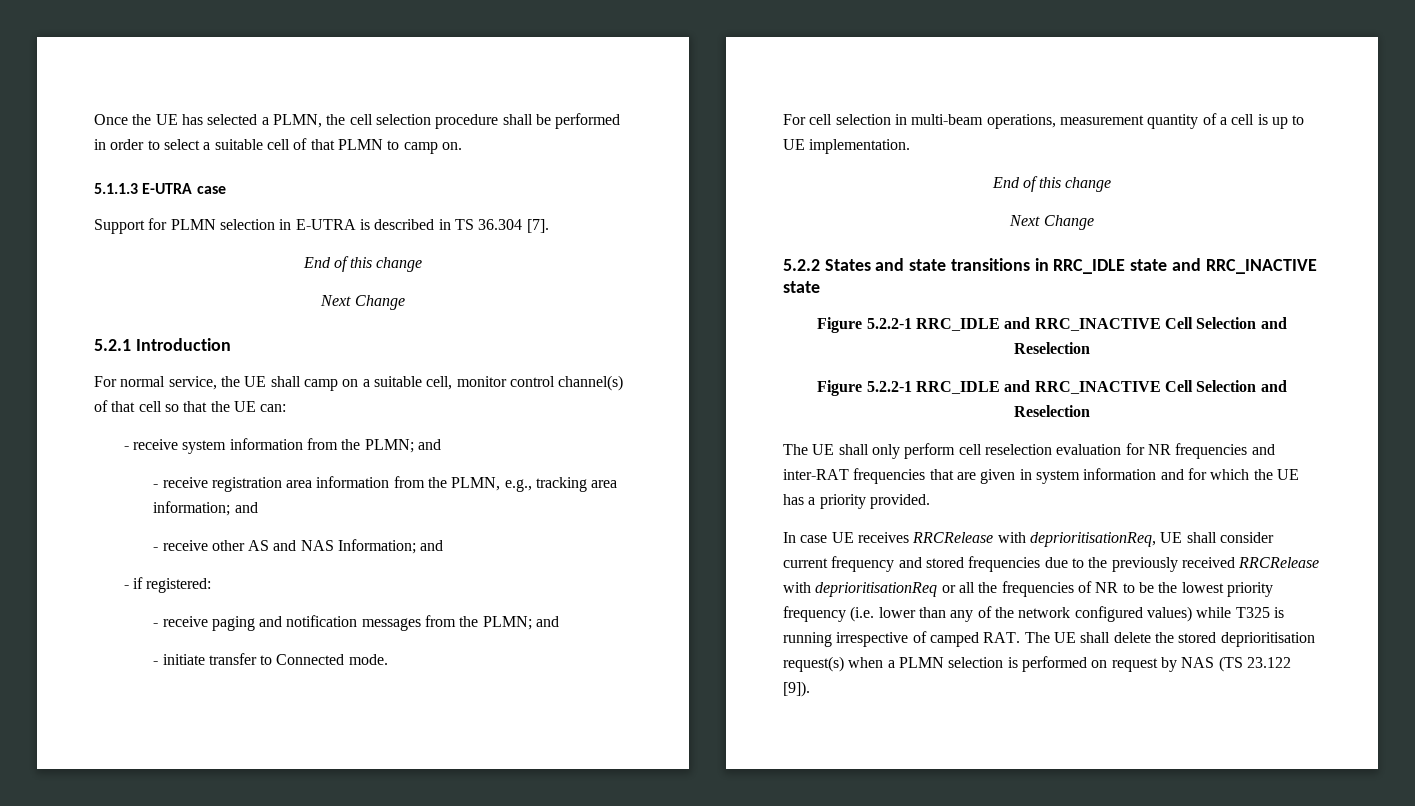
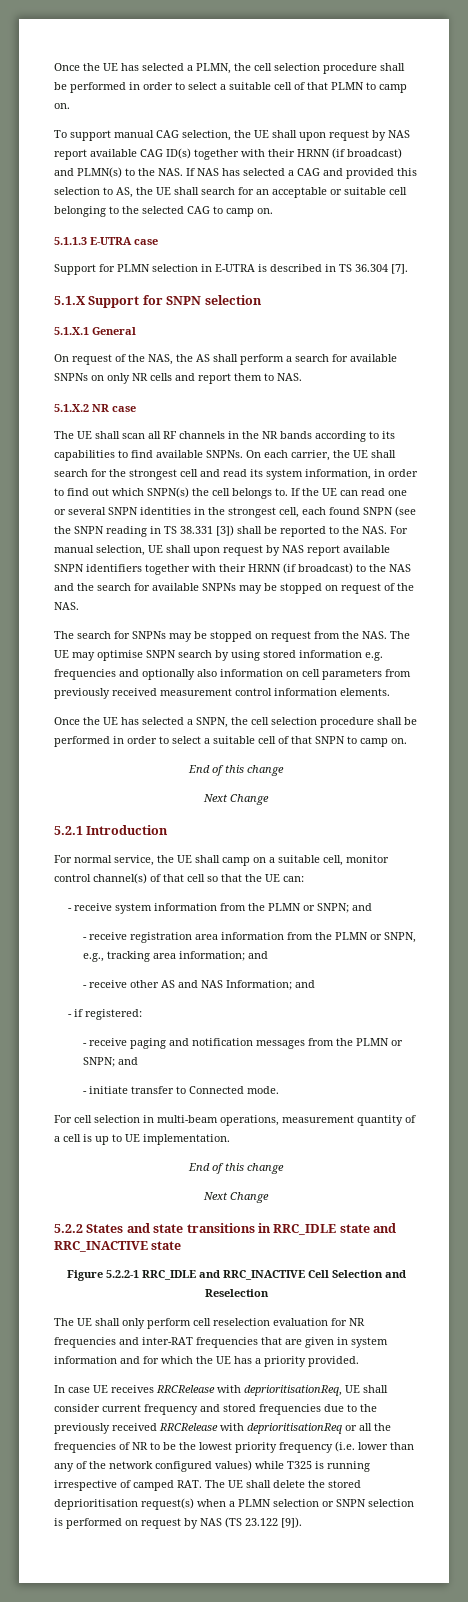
+ To support manual CAG selection, the UE shall upon request by NAS report available CAG ID(s) together with their HRNN (if broadcast) and PLMN(s) to the NAS. If NAS has selected a CAG and provided this selection to AS, the UE shall search for an acceptable or suitable cell belonging to the selected CAG to camp on.
+ 5.1.X Support for SNPN selection
+ 5.1.X.1 General
+ On request of the NAS, the AS shall perform a search for available SNPNs on only NR cells and report them to NAS.
+ 5.1.X.2 NR case
+ The UE shall scan all RF channels in the NR bands according to its capabilities to find available SNPNs. On each carrier, the UE shall search for the strongest cell and read its system information, in order to find out which SNPN(s) the cell belongs to. If the UE can read one or several SNPN identities in the strongest cell, each found SNPN (see the SNPN reading in TS 38.331 [3]) shall be reported to the NAS. For manual selection, UE shall upon request by NAS report available SNPN identifiers together with their HRNN (if broadcast) to the NAS and the search for available SNPNs may be stopped on request of the NAS.
+ The search for SNPNs may be stopped on request from the NAS. The UE may optimise SNPN search by using stored information e.g. frequencies and optionally also information on cell parameters from previously received measurement control information elements.
+ Once the UE has selected a SNPN, the cell selection procedure shall be performed in order to select a suitable cell of that SNPN to camp on.
- - receive system information from the PLMN; and
+ - receive system information from the PLMN or SNPN; and
- - receive registration area information from the PLMN, e.g., tracking area information; and
+ - receive registration area information from the PLMN or SNPN, e.g., tracking area information; and
- - receive paging and notification messages from the PLMN; and
+ - receive paging and notification messages from the PLMN or SNPN; and
  5.2.2 States and state transitions in RRC_IDLE state and RRC_INACTIVE state
- Figure 5.2.2-1 RRC_IDLE and RRC_INACTIVE Cell Selection and Reselection
- In case UE receives RRCRelease with deprioritisationReq, UE shall consider current frequency and stored frequencies due to the previously received RRCRelease with deprioritisationReq or all the frequencies of NR to be the lowest priority frequency (i.e. lower than any of the network configured values) while T325 is running irrespective of camped RAT. The UE shall delete the stored deprioritisation request(s) when a PLMN selection is performed on request by NAS (TS 23.122 [9]).
+ In case UE receives RRCRelease with deprioritisationReq, UE shall consider current frequency and stored frequencies due to the previously received RRCRelease with deprioritisationReq or all the frequencies of NR to be the lowest priority frequency (i.e. lower than any of the network configured values) while T325 is running irrespective of camped RAT. The UE shall delete the stored deprioritisation request(s) when a PLMN selection or SNPN selection is performed on request by NAS (TS 23.122 [9]).

